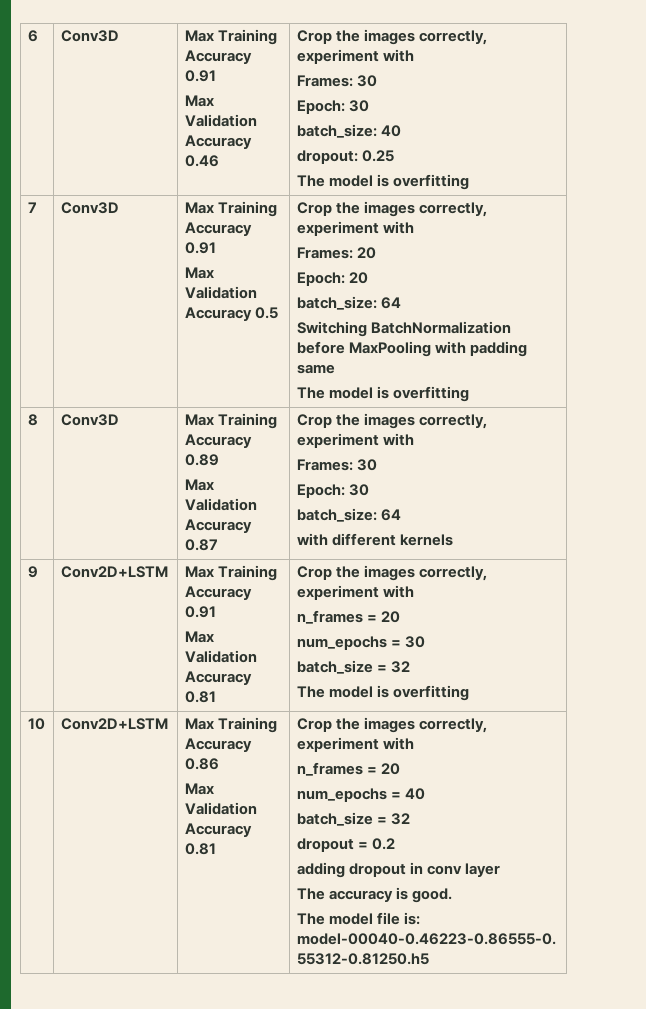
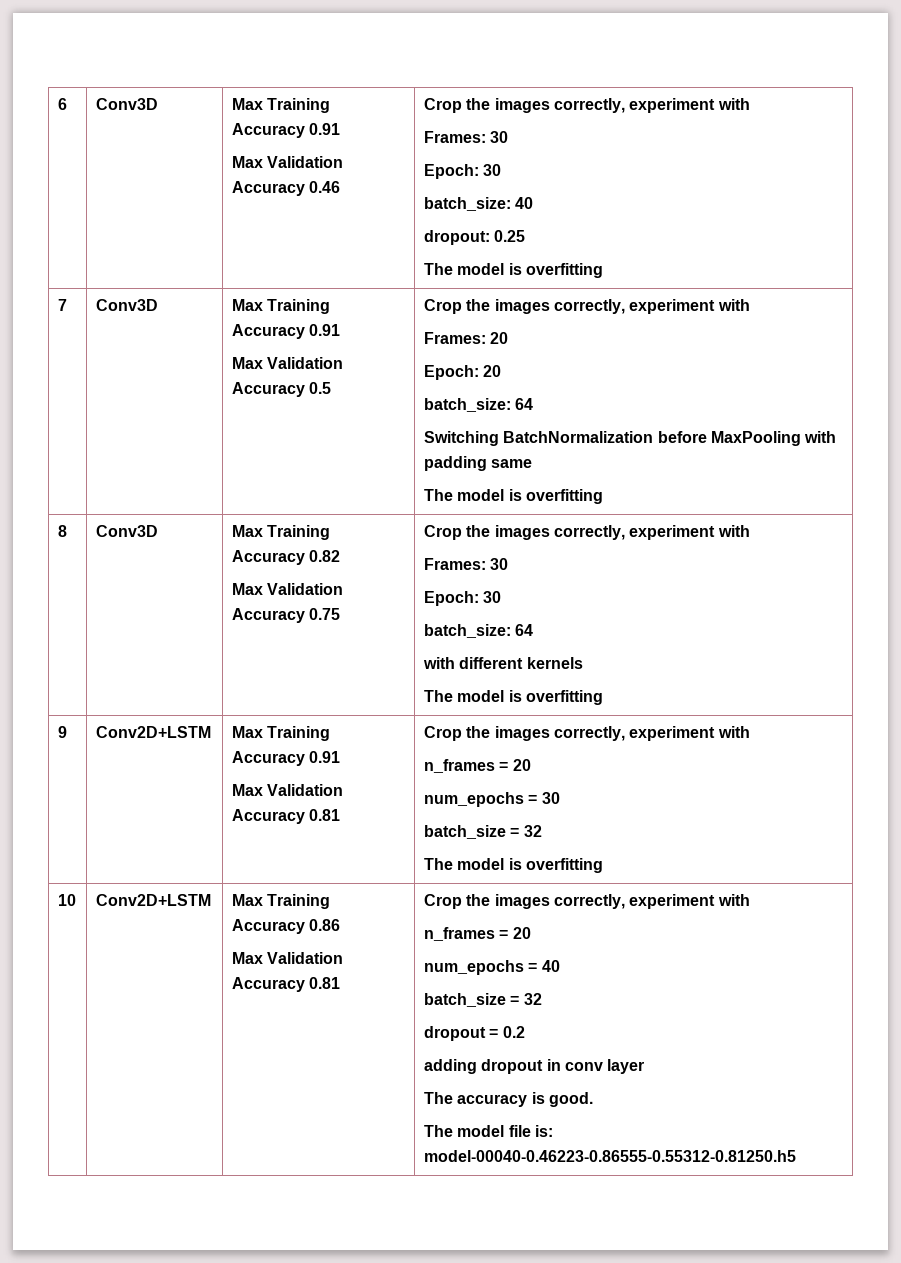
- 8 | Conv3D | Max Training Accuracy 0.89
- Max Validation Accuracy 0.87 | Crop the images correctly, experiment with
+ 8 | Conv3D | Max Training Accuracy 0.82
+ Max Validation Accuracy 0.75 | Crop the images correctly, experiment with
  Frames: 30
  Epoch: 30
  batch_size: 64
  with different kernels
+ The model is overfitting

